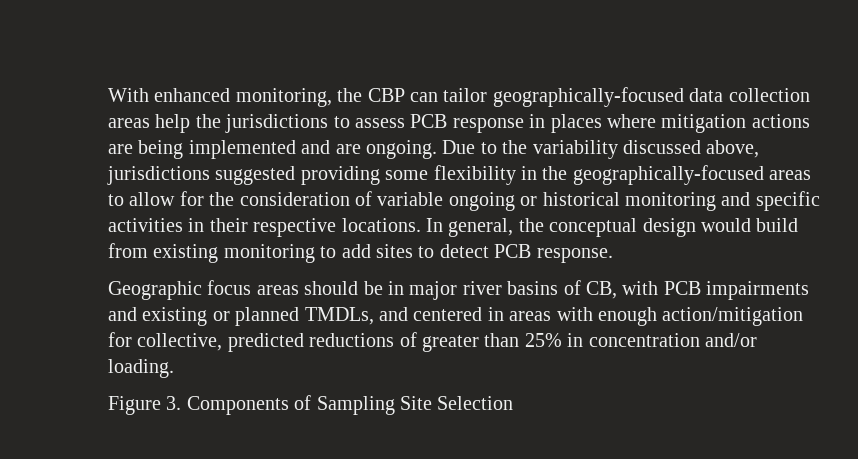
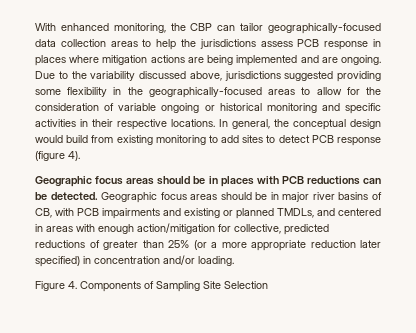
- With enhanced monitoring, the CBP can tailor geographically-focused data collection areas help the jurisdictions to assess PCB response in places where mitigation actions are being implemented and are ongoing.
+ With enhanced monitoring, the CBP can tailor geographically-focused data collection areas to help the jurisdictions assess PCB response in places where mitigation actions are being implemented and are ongoing.
- In general, the conceptual design would build from existing monitoring to add sites to detect PCB response.
- Geographic focus areas should be in major river basins of CB, with PCB impairments and existing or planned TMDLs, and centered in areas with enough action/mitigation for collective, predicted reductions of greater than 25% in concentration and/or loading.
+ In general, the conceptual design would build from existing monitoring to add sites to detect PCB response (figure 4).
+ Geographic focus areas should be in places with PCB reductions can be detected. Geographic focus areas should be in major river basins of CB, with PCB impairments and existing or planned TMDLs, and centered in areas with enough action/mitigation for collective, predicted reductions of greater than 25% (or a more appropriate reduction later specified) in concentration and/or loading.
- Figure 3. Components of Sampling Site Selection
+ Figure 4. Components of Sampling Site Selection

